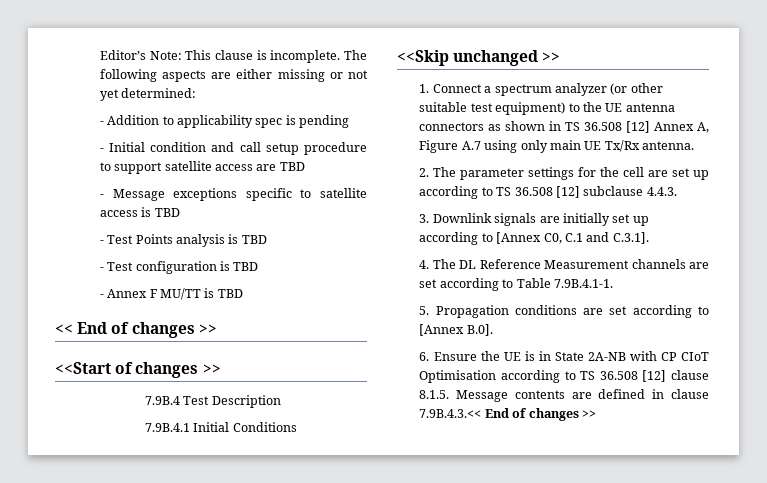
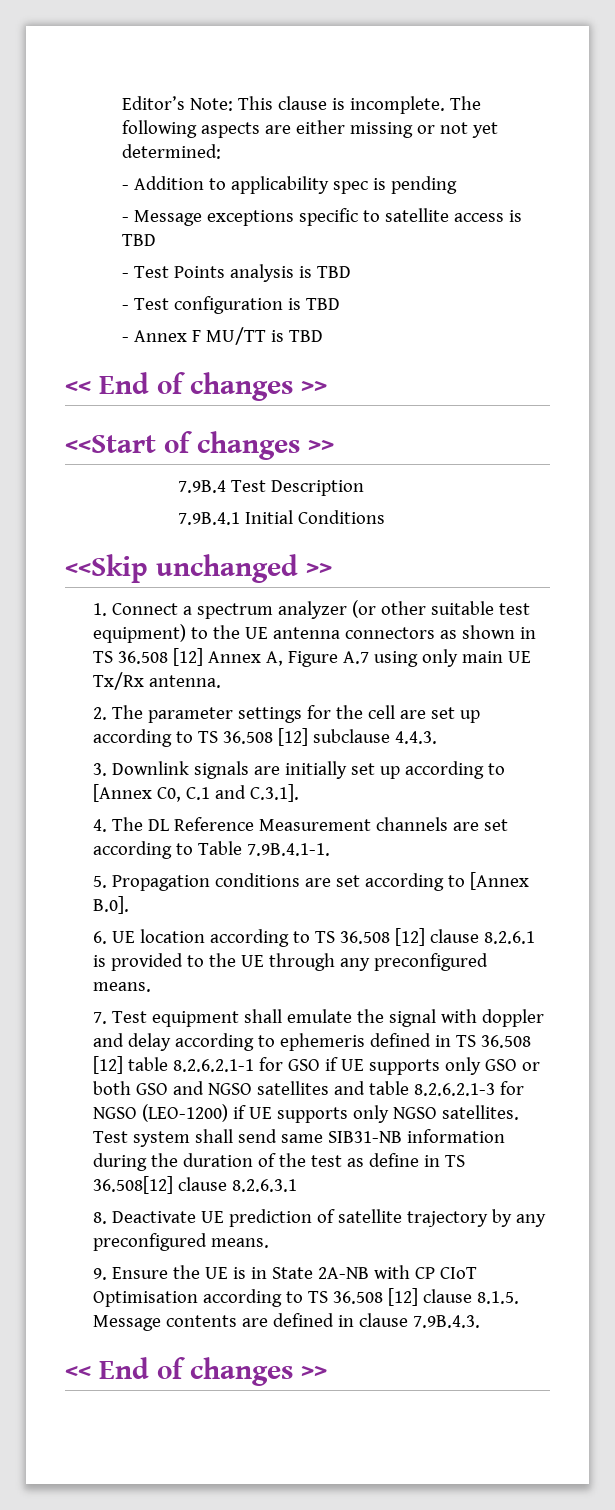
- - Initial condition and call setup procedure to support satellite access are TBD
- 6. Ensure the UE is in State 2A-NB with CP CIoT Optimisation according to TS 36.508 [12] clause 8.1.5. Message contents are defined in clause 7.9B.4.3.<< End of changes >>
+ 6. UE location according to TS 36.508 [12] clause 8.2.6.1 is provided to the UE through any preconfigured means.
+ 7. Test equipment shall emulate the signal with doppler and delay according to ephemeris defined in TS 36.508 [12] table 8.2.6.2.1-1 for GSO if UE supports only GSO or both GSO and NGSO satellites and table 8.2.6.2.1-3 for NGSO (LEO-1200) if UE supports only NGSO satellites. Test system shall send same SIB31-NB information during the duration of the test as define in TS 36.508[12] clause 8.2.6.3.1
+ 8. Deactivate UE prediction of satellite trajectory by any preconfigured means.
+ 9. Ensure the UE is in State 2A-NB with CP CIoT Optimisation according to TS 36.508 [12] clause 8.1.5. Message contents are defined in clause 7.9B.4.3.
+ << End of changes >>

